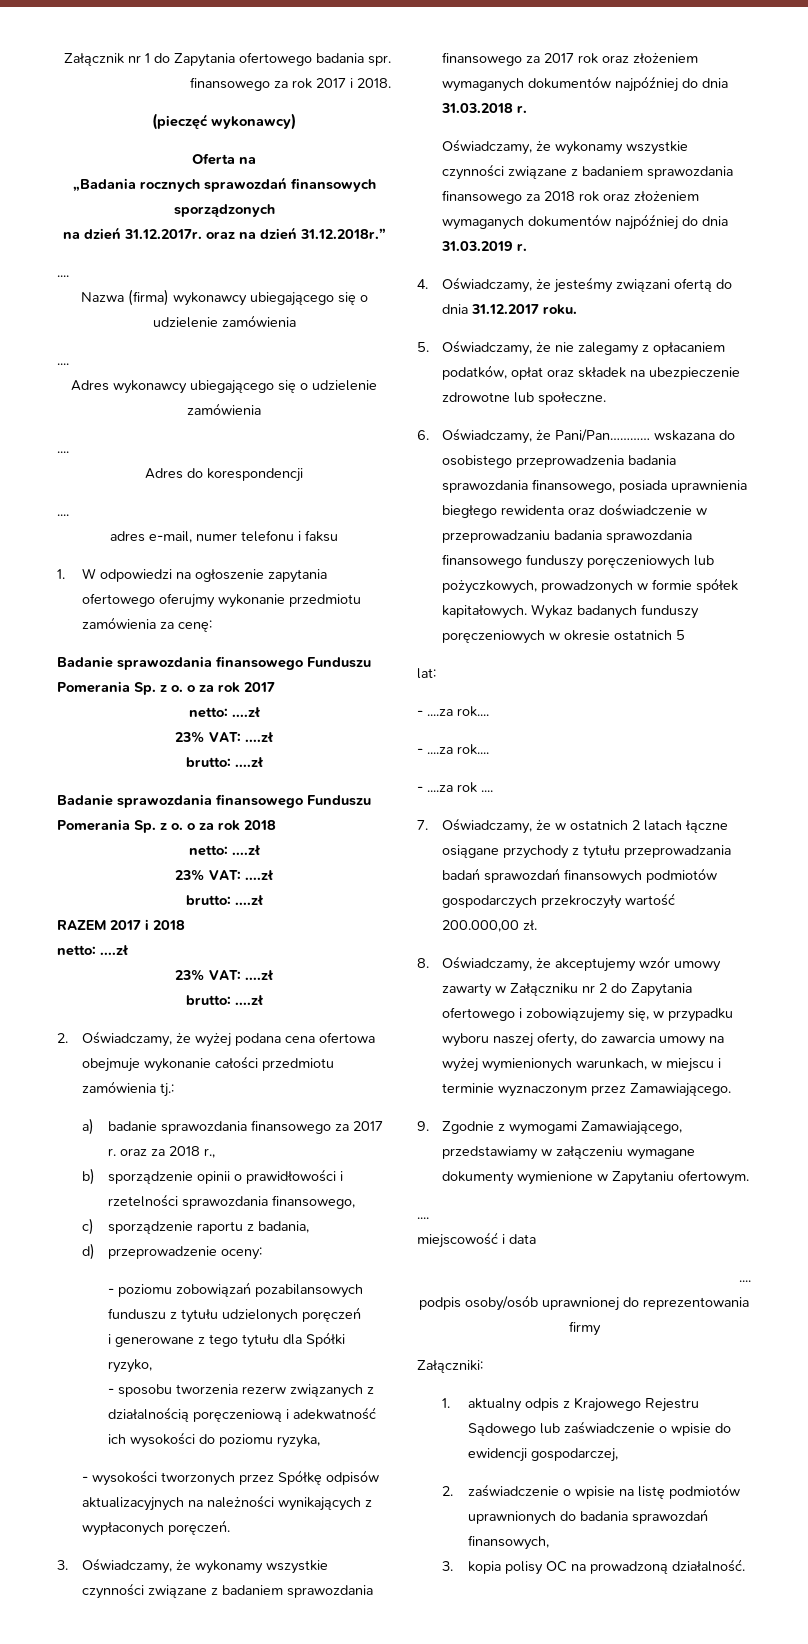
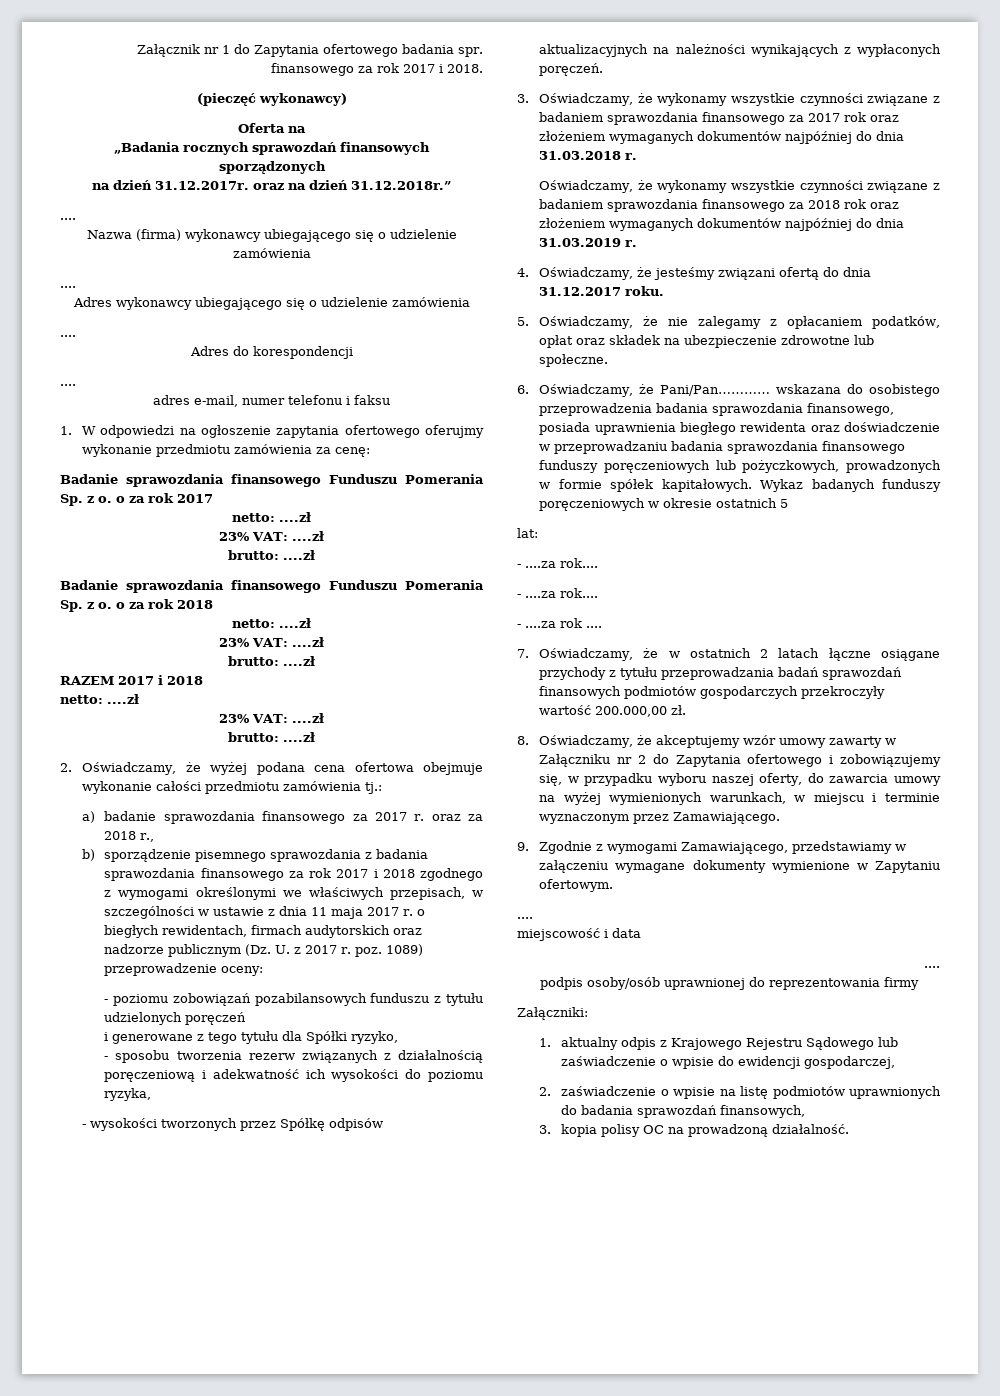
- b) sporządzenie opinii o prawidłowości i rzetelności sprawozdania finansowego,
- c) sporządzenie raportu z badania,
- d) przeprowadzenie oceny:
+ b) sporządzenie pisemnego sprawozdania z badania sprawozdania finansowego za rok 2017 i 2018 zgodnego z wymogami określonymi we właściwych przepisach, w szczególności w ustawie z dnia 11 maja 2017 r. o biegłych rewidentach, firmach audytorskich oraz nadzorze publicznym (Dz. U. z 2017 r. poz. 1089) przeprowadzenie oceny:

